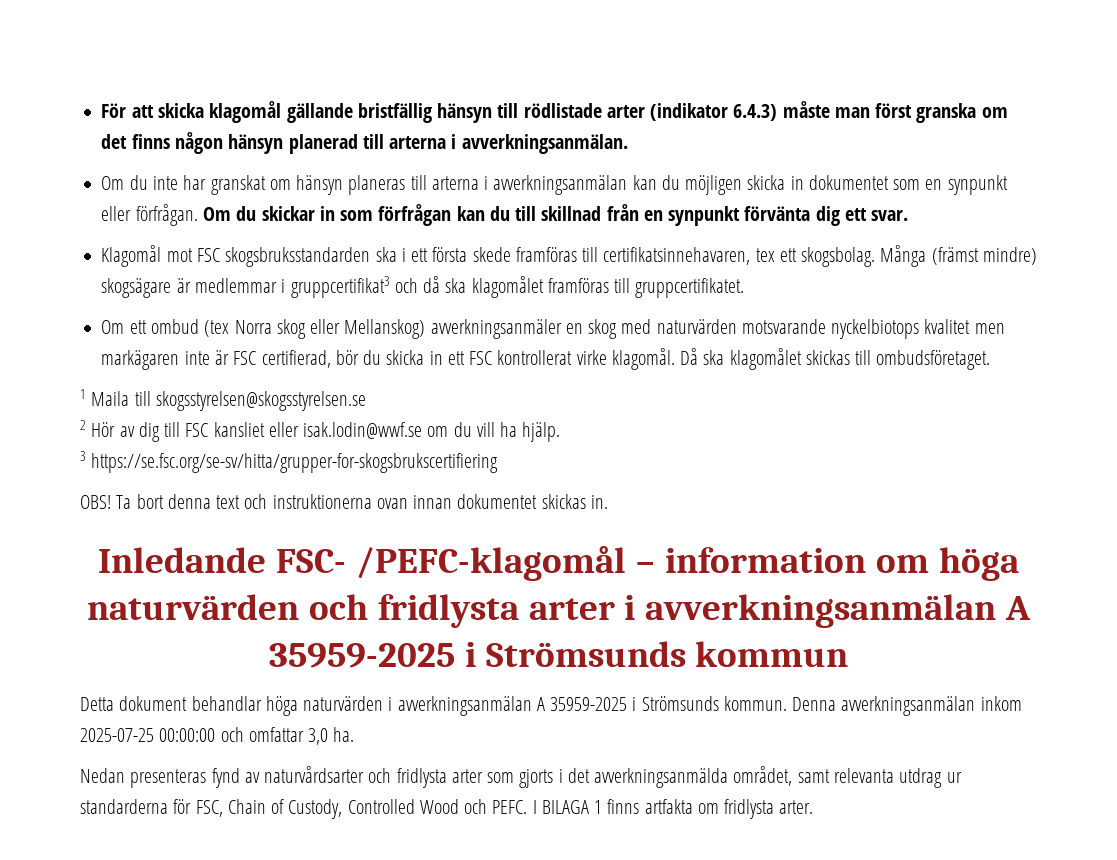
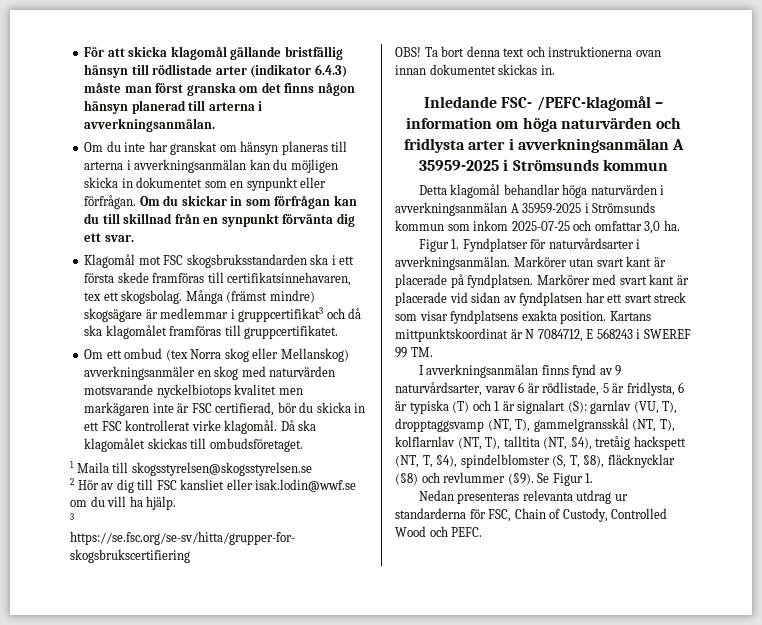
- Detta dokument behandlar höga naturvärden i avverkningsanmälan A 35959-2025 i Strömsunds kommun. Denna avverkningsanmälan inkom 2025-07-25 00:00:00 och omfattar 3,0 ha.
+ Detta klagomål behandlar höga naturvärden i avverkningsanmälan A 35959-2025 i Strömsunds kommun som inkom 2025-07-25 och omfattar 3,0 ha.
- Nedan presenteras fynd av naturvårdsarter och fridlysta arter som gjorts i det avverkningsanmälda området, samt relevanta utdrag ur standarderna för FSC, Chain of Custody, Controlled Wood och PEFC. I BILAGA 1 finns artfakta om fridlysta arter.
+ Figur 1. Fyndplatser för naturvårdsarter i avverkningsanmälan. Markörer utan svart kant är placerade på fyndplatsen. Markörer med svart kant är placerade vid sidan av fyndplatsen har ett svart streck som visar fyndplatsens exakta position. Kartans mittpunktskoordinat är N 7084712, E 568243 i SWEREF 99 TM.
+ I avverkningsanmälan finns fynd av 9 naturvårdsarter, varav 6 är rödlistade, 5 är fridlysta, 6 är typiska (T) och 1 är signalart (S): garnlav (VU, T), dropptaggsvamp (NT, T), gammelgransskål (NT, T), kolflarnlav (NT, T), talltita (NT, §4), tretåig hackspett (NT, T, §4), spindelblomster (S, T, §8), fläcknycklar (§8) och revlummer (§9). Se Figur 1.
+ Nedan presenteras relevanta utdrag ur standarderna för FSC, Chain of Custody, Controlled Wood och PEFC.

